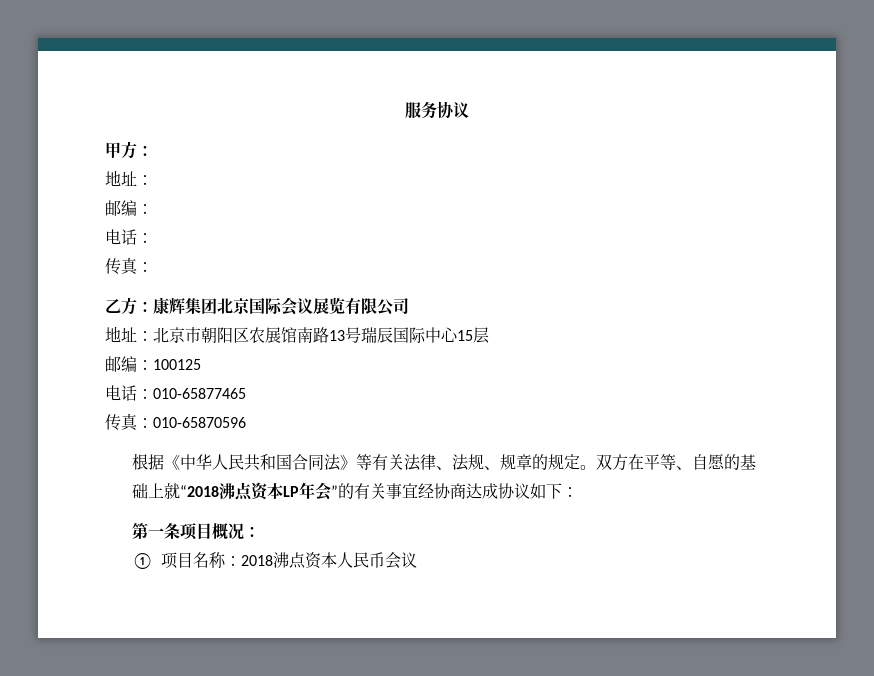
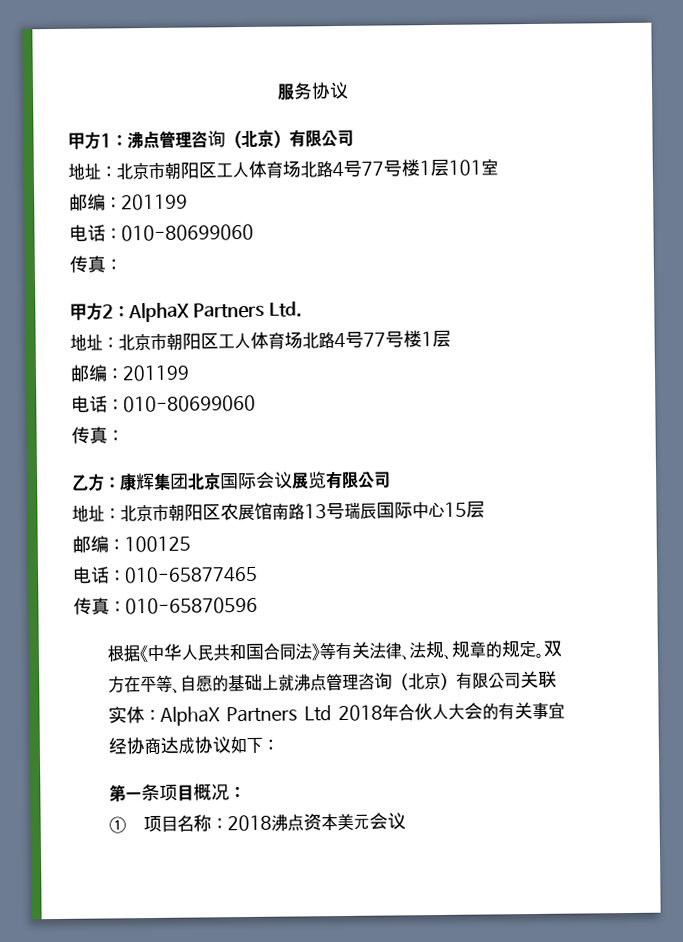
- 甲方：
- 地址：
- 邮编：
- 电话：
+ 甲方1：沸点管理咨询（北京）有限公司
+ 地址：北京市朝阳区工人体育场北路4号77号楼1层101室
+ 邮编：201199
+ 电话：010-80699060
+ 传真：
+ 甲方2：AlphaX Partners Ltd.
+ 地址：北京市朝阳区工人体育场北路4号77号楼1层
+ 邮编：201199
+ 电话：010-80699060
- 双方在平等、自愿的基础上就“2018沸点资本LP年会”的有关事宜经协商达成协议如下：
+ 双方在平等、自愿的基础上就沸点管理咨询（北京）有限公司关联实体：AlphaX Partners Ltd 2018年合伙人大会的有关事宜经协商达成协议如下：
- ①项目名称：2018沸点资本人民币会议
+ ①项目名称：2018沸点资本美元会议

